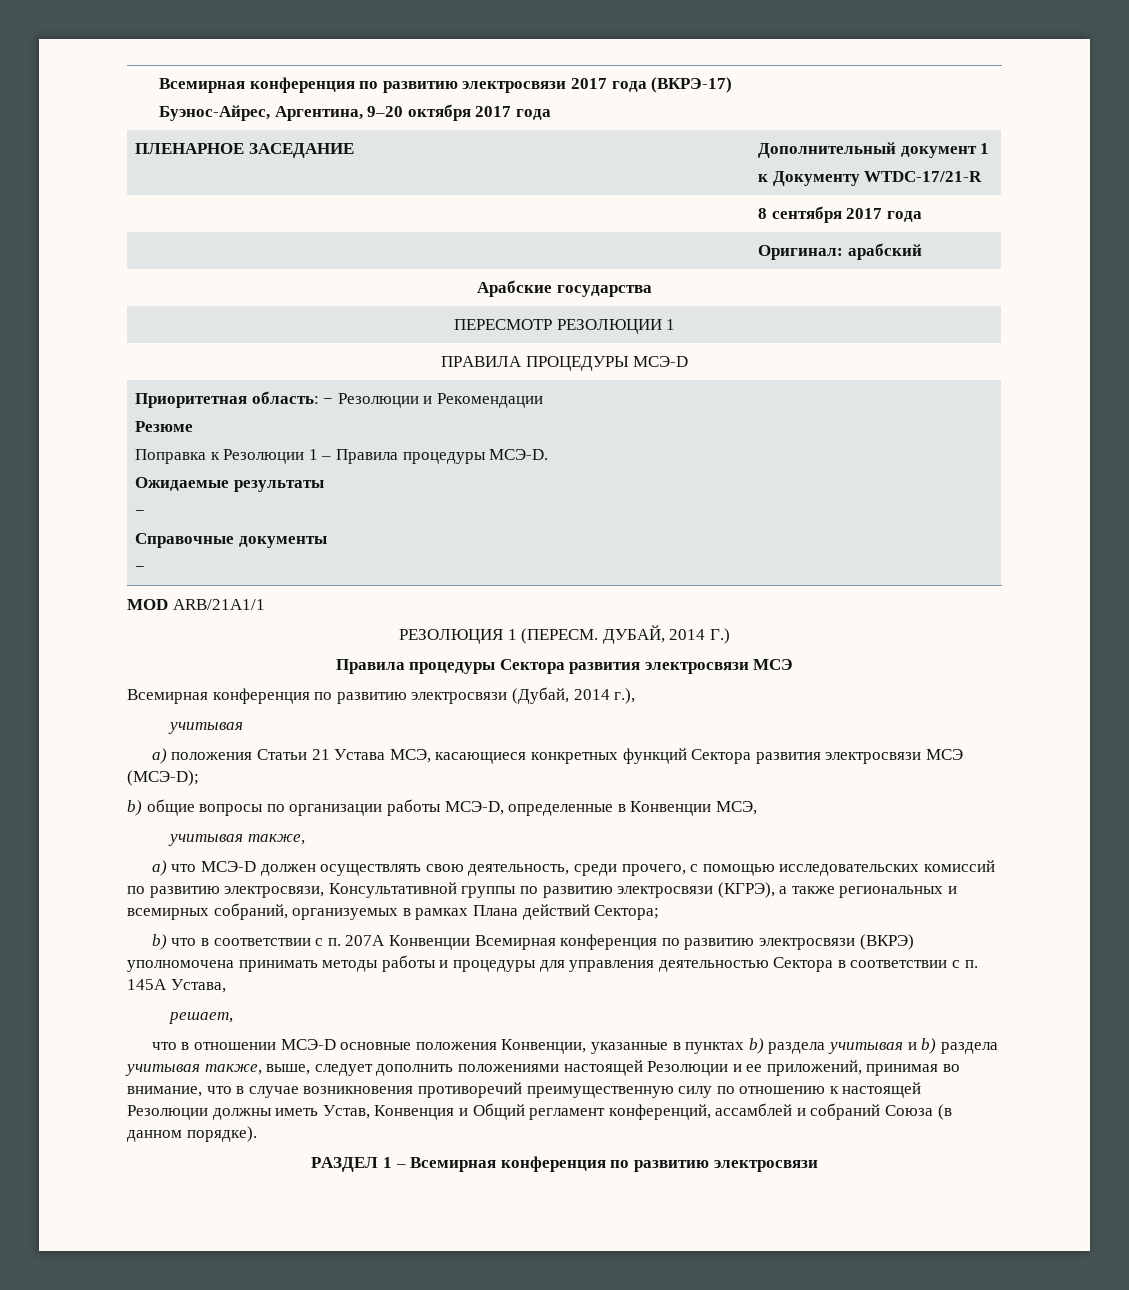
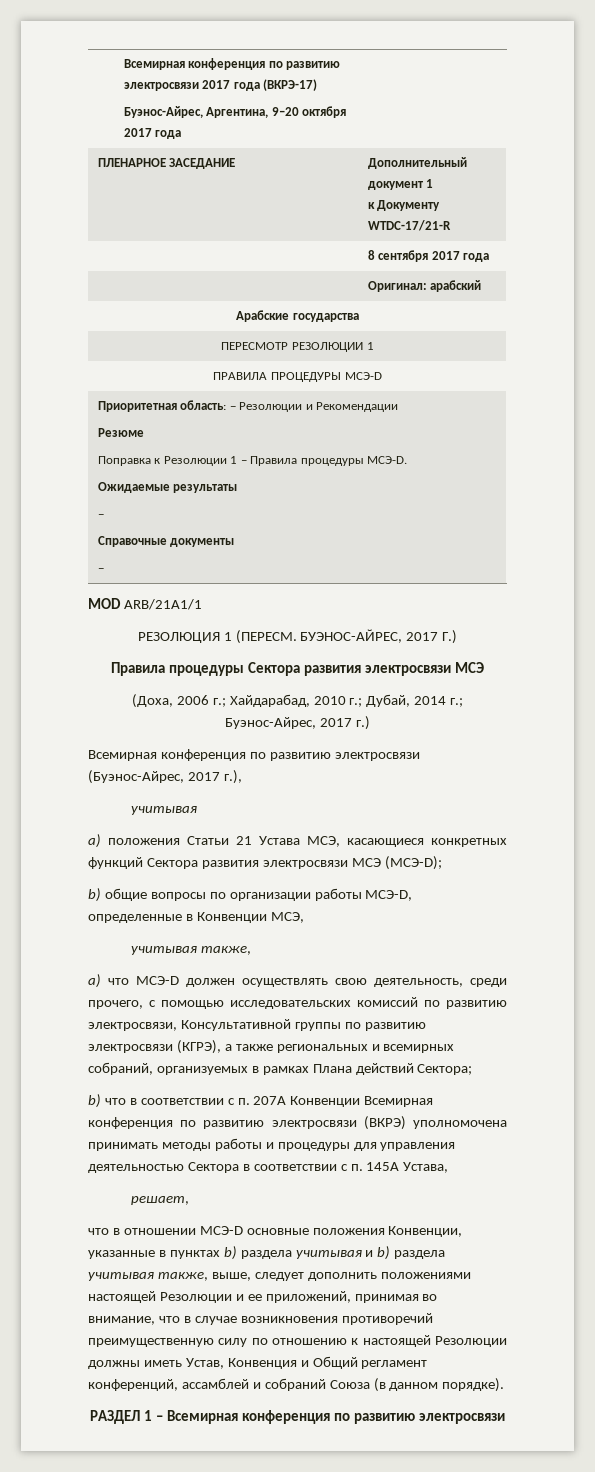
- ДУБАЙ, 2014 Г.)
+ БУЭНОС-АЙРЕС, 2017 Г.)
- Всемирная конференция по развитию электросвязи (Дубай, 2014 г.),
+ (Доха, 2006 г.; Хайдарабад, 2010 г.; Дубай, 2014 г.; Буэнос-Айрес, 2017 г.)
+ Всемирная конференция по развитию электросвязи (Буэнос-Айрес, 2017 г.),

